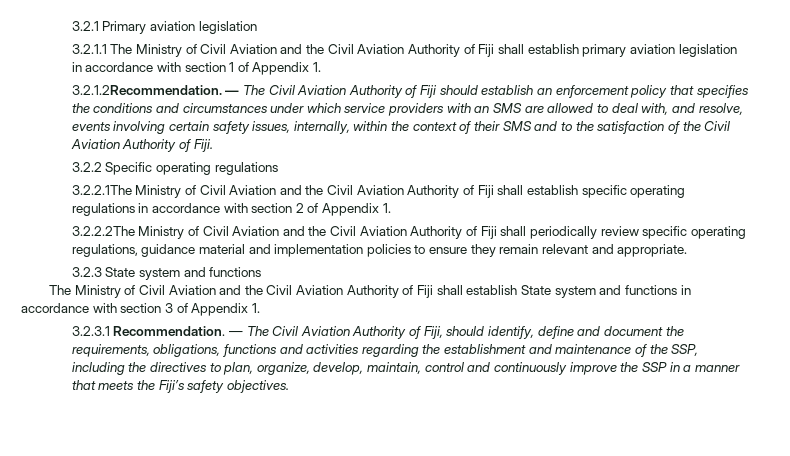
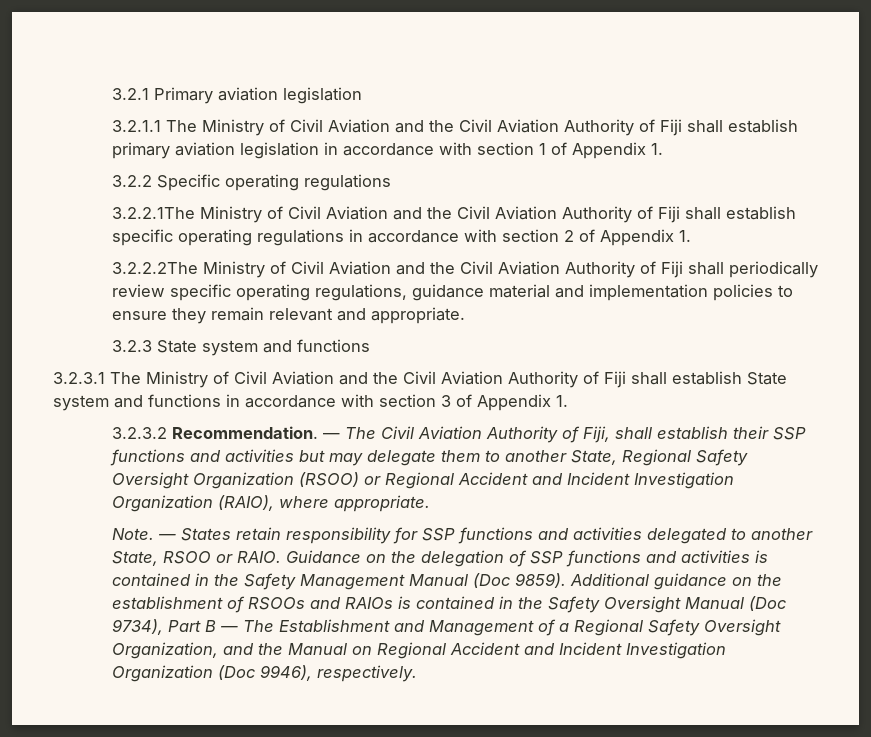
- 3.2.1.2Recommendation. — The Civil Aviation Authority of Fiji should establish an enforcement policy that specifies the conditions and circumstances under which service providers with an SMS are allowed to deal with, and resolve, events involving certain safety issues, internally, within the context of their SMS and to the satisfaction of the Civil Aviation Authority of Fiji.
- The Ministry of Civil Aviation and the Civil Aviation Authority of Fiji shall establish State system and functions in accordance with section 3 of Appendix 1.
+ 3.2.3.1 The Ministry of Civil Aviation and the Civil Aviation Authority of Fiji shall establish State system and functions in accordance with section 3 of Appendix 1.
- 3.2.3.1 Recommendation.
+ 3.2.3.2 Recommendation.
- — The Civil Aviation Authority of Fiji, should identify, define and document the requirements, obligations, functions and activities regarding the establishment and maintenance of the SSP, including the directives to plan, organize, develop, maintain, control and continuously improve the SSP in a manner that meets the Fiji’s safety objectives.
+ — The Civil Aviation Authority of Fiji, shall establish their SSP functions and activities but may delegate them to another State, Regional Safety Oversight Organization (RSOO) or Regional Accident and Incident Investigation Organization (RAIO), where appropriate.
+ Note. — States retain responsibility for SSP functions and activities delegated to another State, RSOO or RAIO. Guidance on the delegation of SSP functions and activities is contained in the Safety Management Manual (Doc 9859). Additional guidance on the establishment of RSOOs and RAIOs is contained in the Safety Oversight Manual (Doc 9734), Part B — The Establishment and Management of a Regional Safety Oversight Organization, and the Manual on Regional Accident and Incident Investigation Organization (Doc 9946), respectively.

